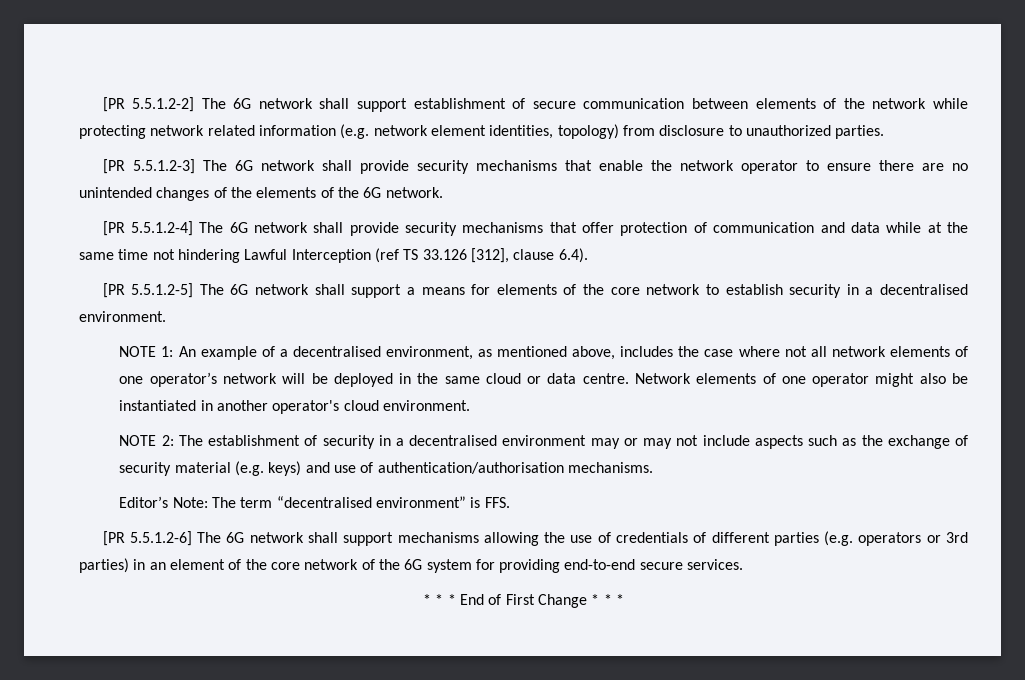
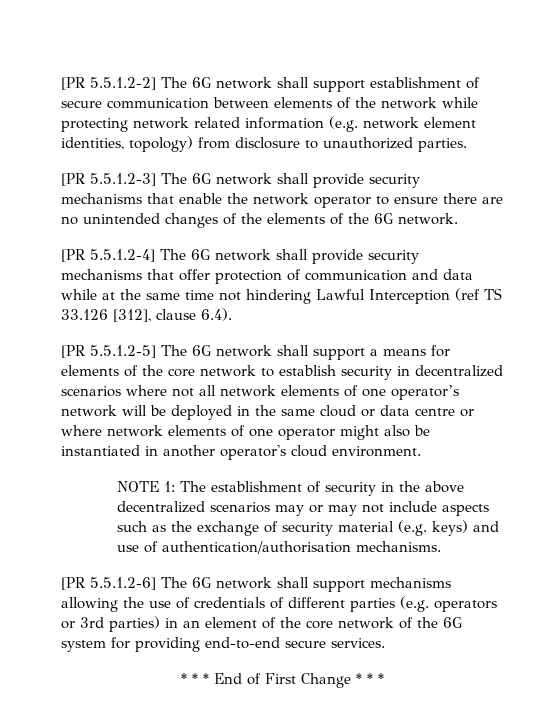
- [PR 5.5.1.2-5] The 6G network shall support a means for elements of the core network to establish security in a decentralised environment.
- NOTE 1: An example of a decentralised environment, as mentioned above, includes the case where not all network elements of one operator’s network will be deployed in the same cloud or data centre. Network elements of one operator might also be instantiated in another operator's cloud environment.
+ [PR 5.5.1.2-5] The 6G network shall support a means for elements of the core network to establish security in decentralized scenarios where not all network elements of one operator’s network will be deployed in the same cloud or data centre or where network elements of one operator might also be instantiated in another operator's cloud environment.
- NOTE 2: The establishment of security in a decentralised environment may or may not include aspects such as the exchange of security material (e.g. keys) and use of authentication/authorisation mechanisms.
+ NOTE 1: The establishment of security in the above decentralized scenarios may or may not include aspects such as the exchange of security material (e.g. keys) and use of authentication/authorisation mechanisms.
- Editor’s Note: The term “decentralised environment” is FFS.

